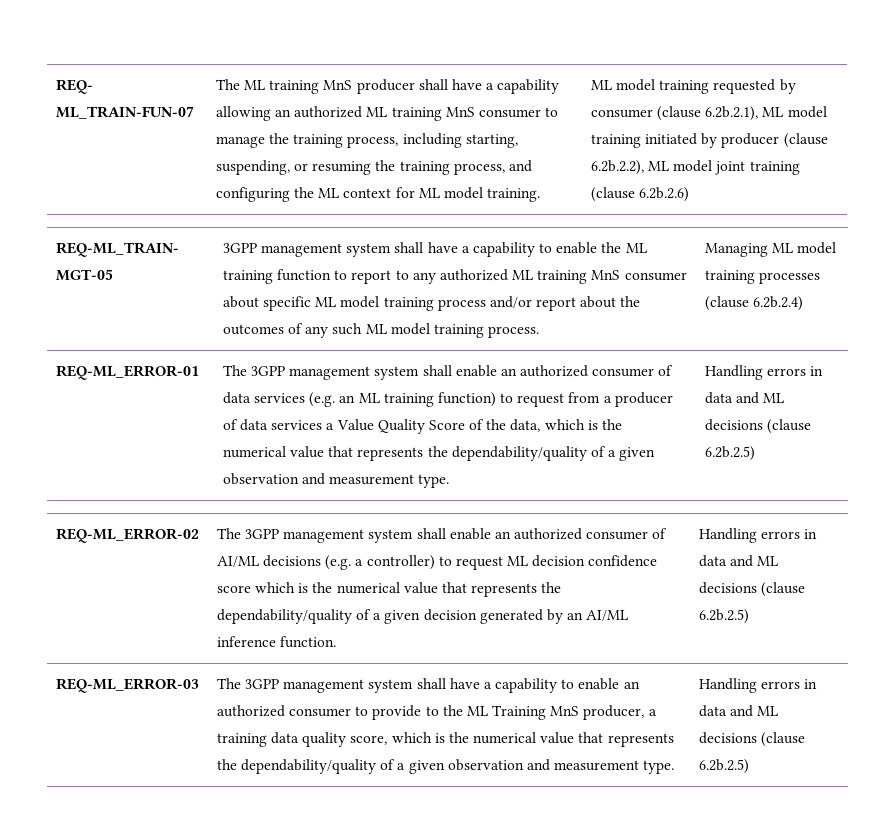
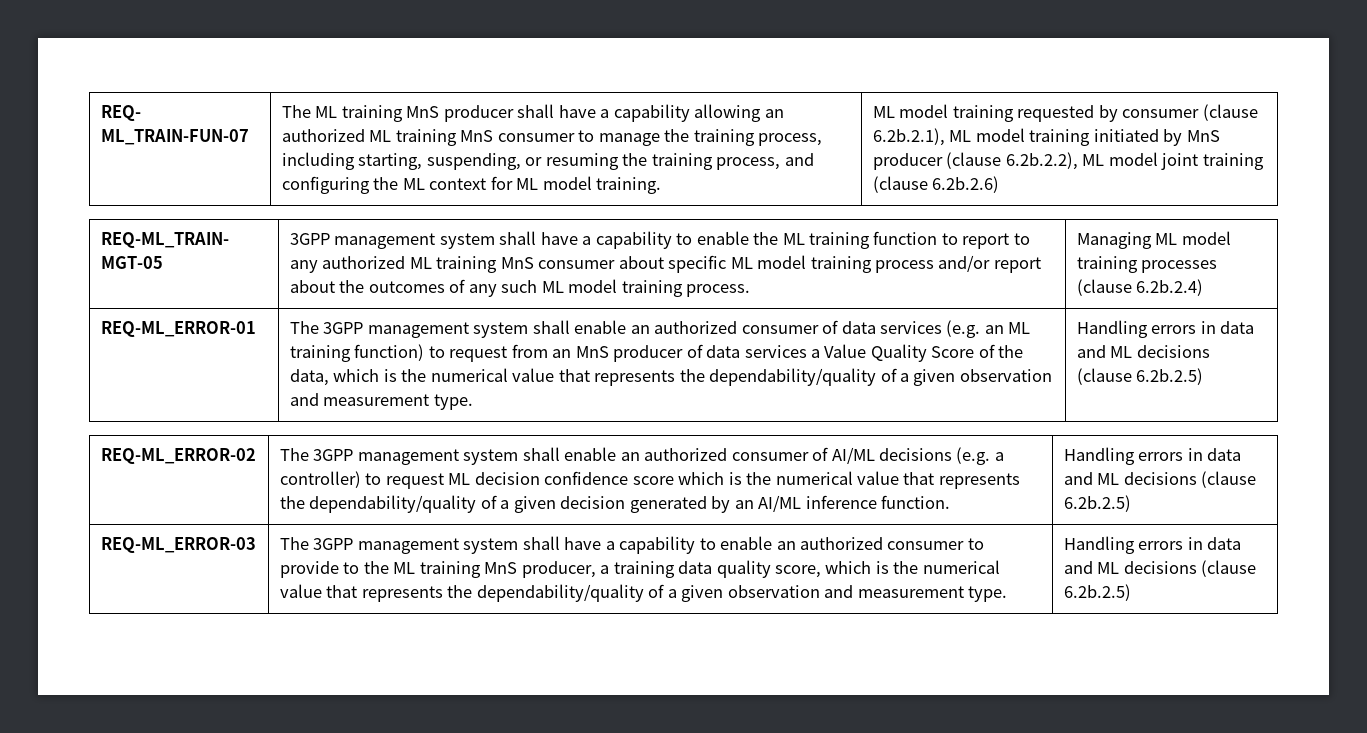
- ML model training requested by consumer (clause 6.2b.2.1), ML model training initiated by producer (clause 6.2b.2.2), ML model joint training (clause 6.2b.2.6)
+ ML model training requested by consumer (clause 6.2b.2.1), ML model training initiated by MnS producer (clause 6.2b.2.2), ML model joint training (clause 6.2b.2.6)
- The 3GPP management system shall enable an authorized consumer of data services (e.g. an ML training function) to request from a producer of data services a Value Quality Score of the data, which is the numerical value that represents the dependability/quality of a given observation and measurement type.
+ The 3GPP management system shall enable an authorized consumer of data services (e.g. an ML training function) to request from an MnS producer of data services a Value Quality Score of the data, which is the numerical value that represents the dependability/quality of a given observation and measurement type.
- The 3GPP management system shall have a capability to enable an authorized consumer to provide to the ML Training MnS producer, a training data quality score, which is the numerical value that represents the dependability/quality of a given observation and measurement type.
+ The 3GPP management system shall have a capability to enable an authorized consumer to provide to the ML training MnS producer, a training data quality score, which is the numerical value that represents the dependability/quality of a given observation and measurement type.

